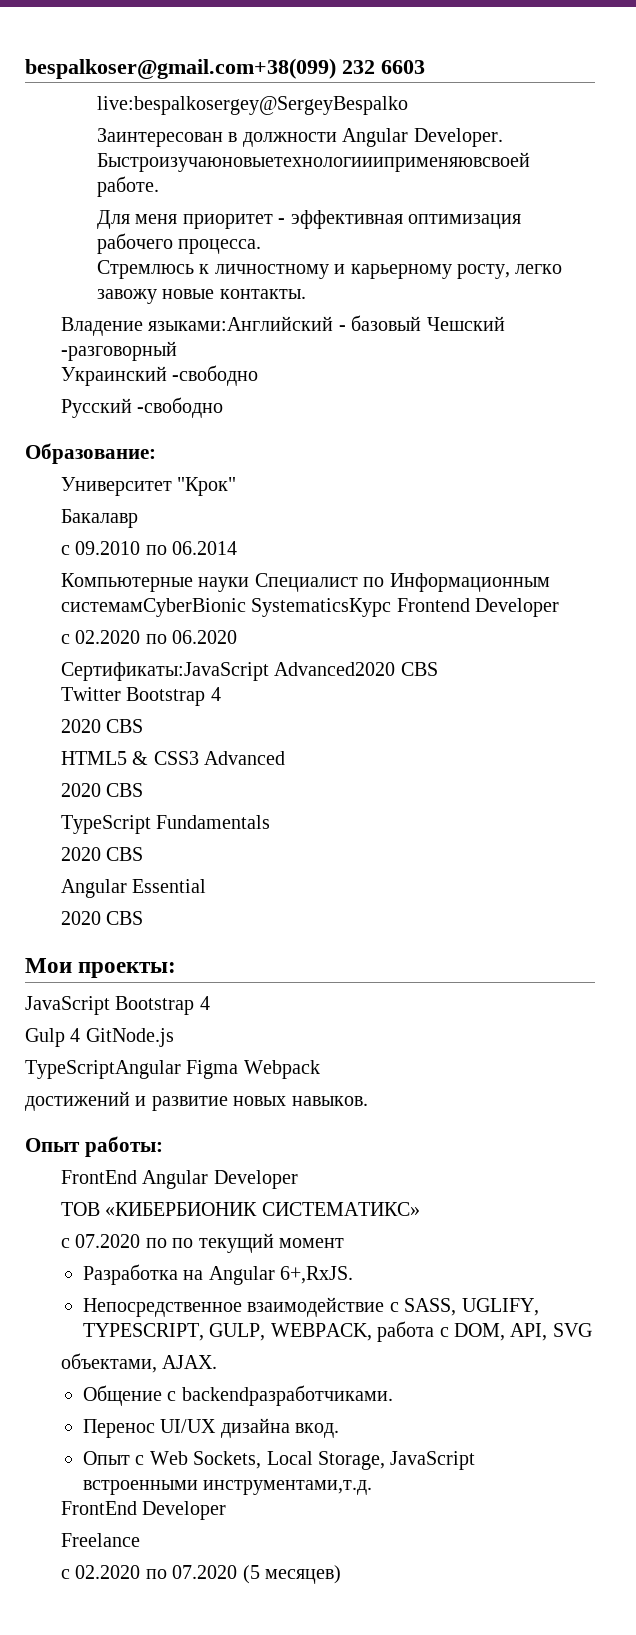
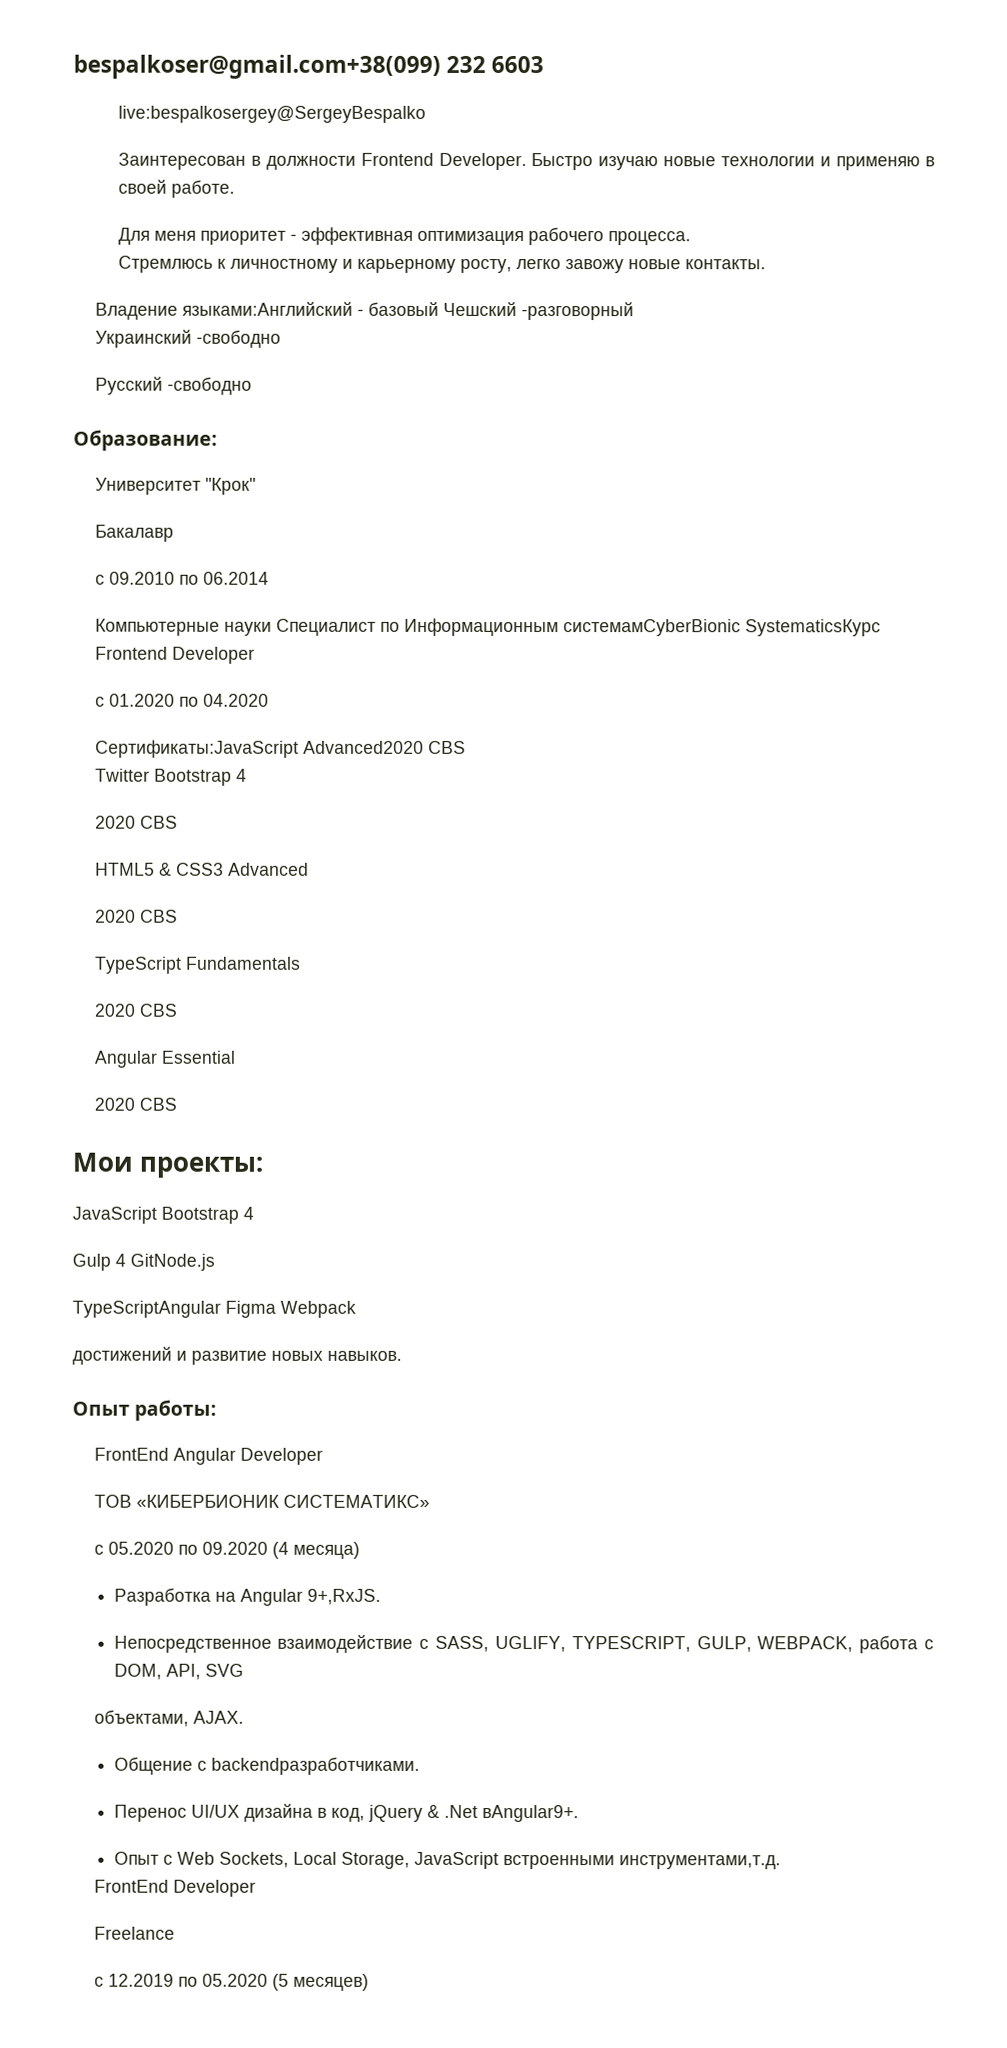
- Заинтересован в должности Angular Developer. Быстроизучаюновыетехнологиииприменяювсвоей работе.
+ Заинтересован в должности Frontend Developer. Быстро изучаю новые технологии и применяю в своей работе.
- с 02.2020 по 06.2020
+ с 01.2020 по 04.2020
- с 07.2020 по по текущий момент
+ с 05.2020 по 09.2020 (4 месяца)
- Разработка на Angular 6+,RxJS.
+ Разработка на Angular 9+,RxJS.
- Перенос UI/UX дизайна вкод.
+ Перенос UI/UX дизайна в код, jQuery & .Net вAngular9+.
- с 02.2020 по 07.2020 (5 месяцев)
+ с 12.2019 по 05.2020 (5 месяцев)

